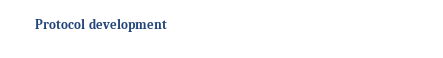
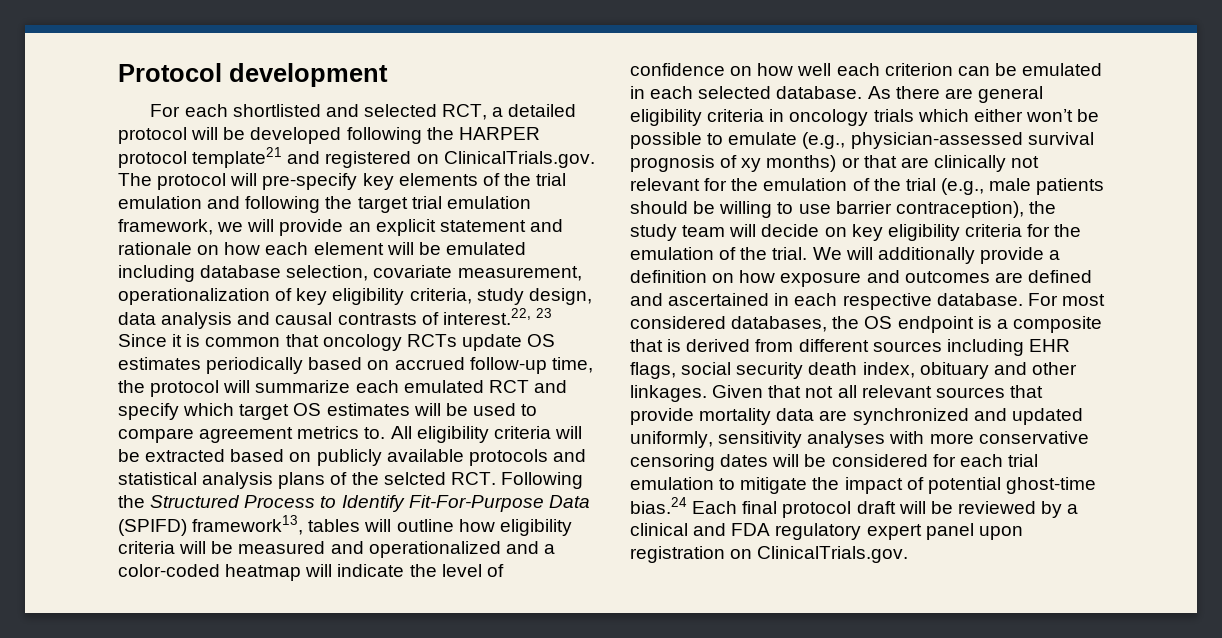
+ For each shortlisted and selected RCT, a detailed protocol will be developed following the HARPER protocol template21 and registered on ClinicalTrials.gov. The protocol will pre-specify key elements of the trial emulation and following the target trial emulation framework, we will provide an explicit statement and rationale on how each element will be emulated including database selection, covariate measurement, operationalization of key eligibility criteria, study design, data analysis and causal contrasts of interest.22, 23 Since it is common that oncology RCTs update OS estimates periodically based on accrued follow-up time, the protocol will summarize each emulated RCT and specify which target OS estimates will be used to compare agreement metrics to. All eligibility criteria will be extracted based on publicly available protocols and statistical analysis plans of the selcted RCT. Following the Structured Process to Identify Fit-For-Purpose Data (SPIFD) framework13, tables will outline how eligibility criteria will be measured and operationalized and a color-coded heatmap will indicate the level of confidence on how well each criterion can be emulated in each selected database. As there are general eligibility criteria in oncology trials which either won’t be possible to emulate (e.g., physician-assessed survival prognosis of xy months) or that are clinically not relevant for the emulation of the trial (e.g., male patients should be willing to use barrier contraception), the study team will decide on key eligibility criteria for the emulation of the trial. We will additionally provide a definition on how exposure and outcomes are defined and ascertained in each respective database. For most considered databases, the OS endpoint is a composite that is derived from different sources including EHR flags, social security death index, obituary and other linkages. Given that not all relevant sources that provide mortality data are synchronized and updated uniformly, sensitivity analyses with more conservative censoring dates will be considered for each trial emulation to mitigate the impact of potential ghost-time bias.24 Each final protocol draft will be reviewed by a clinical and FDA regulatory expert panel upon registration on ClinicalTrials.gov.

